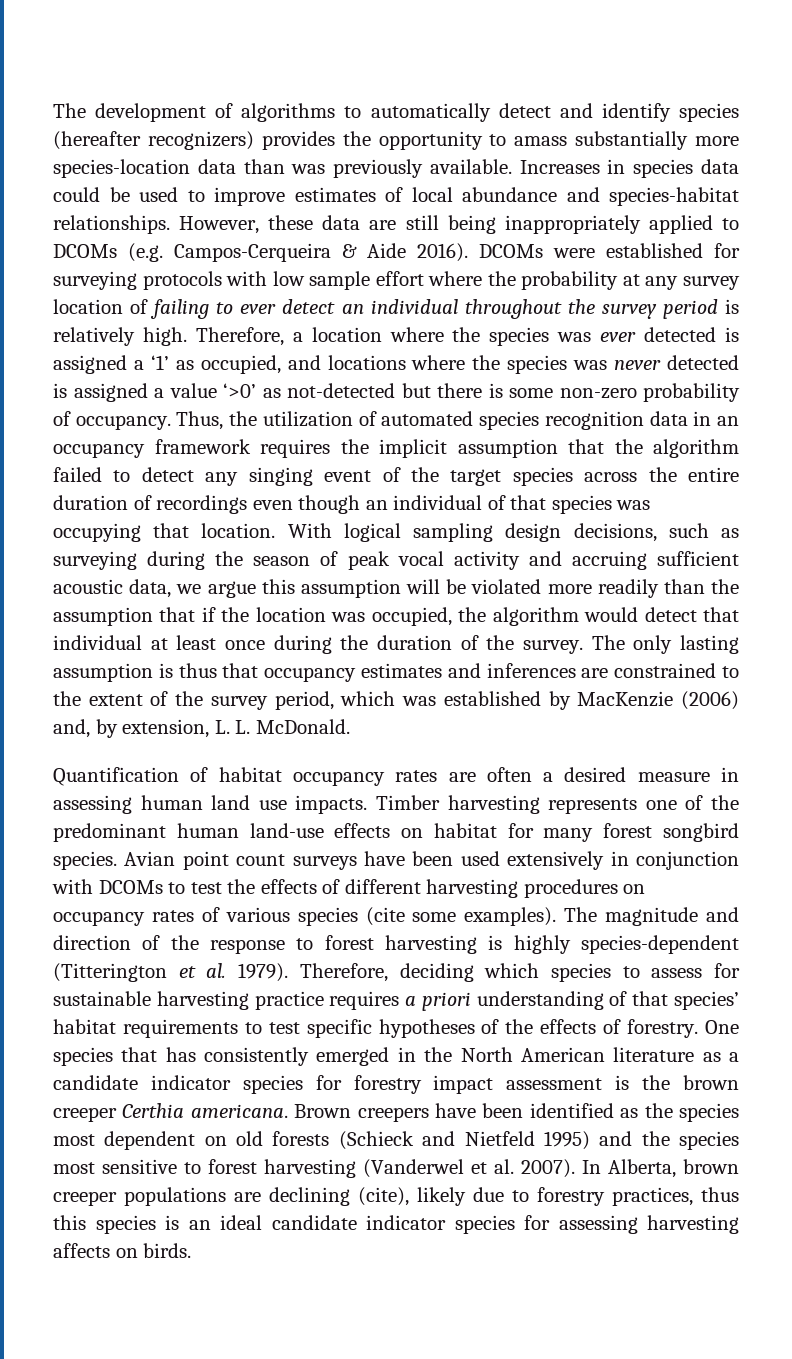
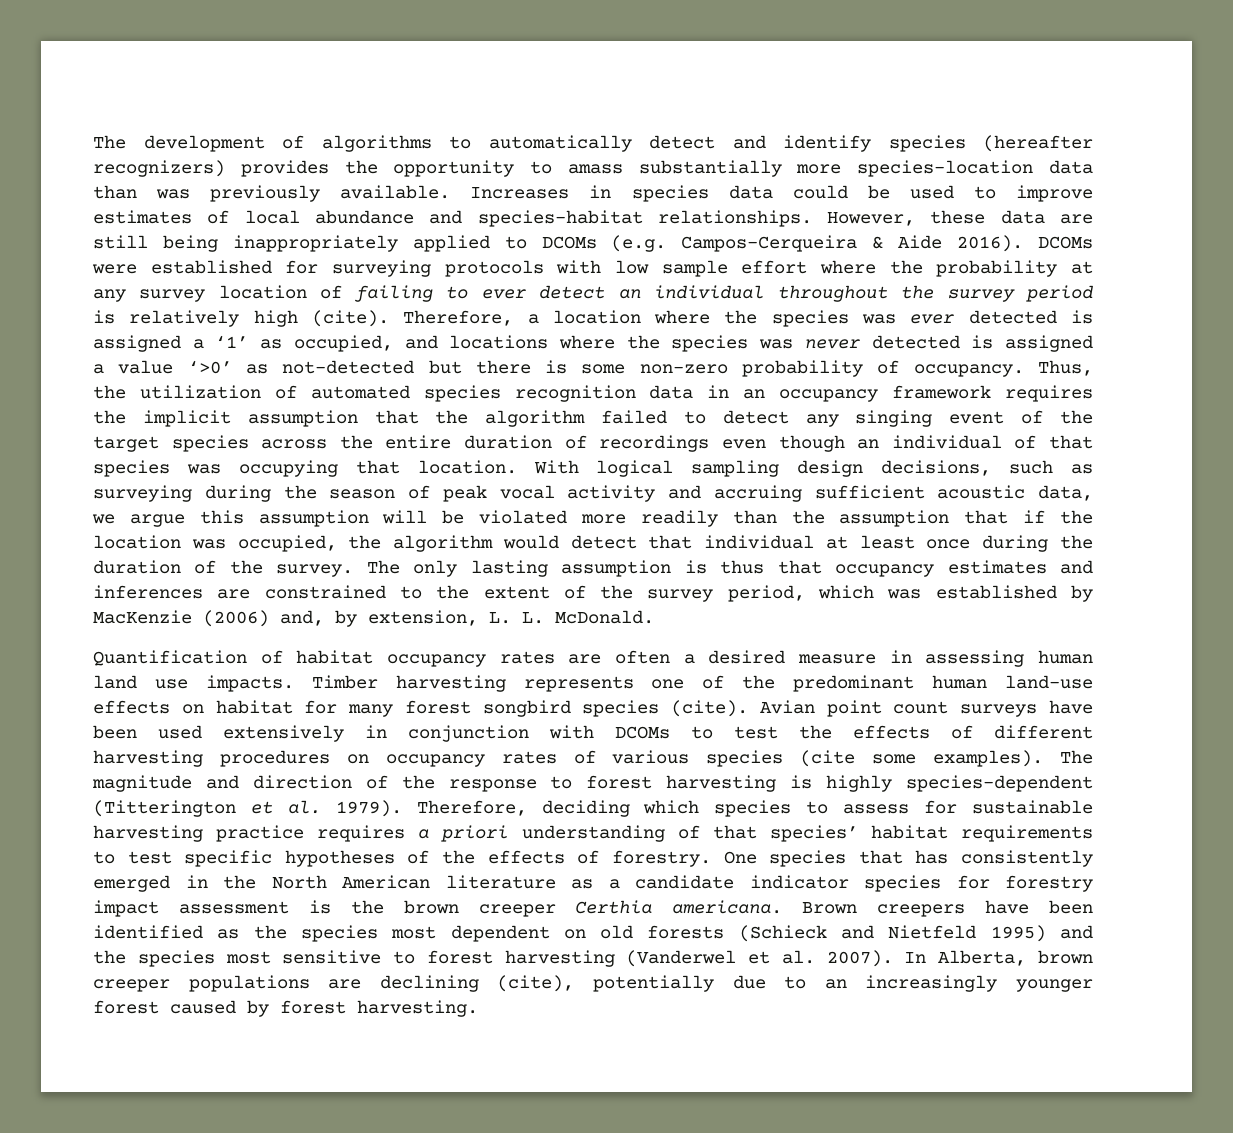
- DCOMs were established for surveying protocols with low sample effort where the probability at any survey location of failing to ever detect an individual throughout the survey period is relatively high.
+ DCOMs were established for surveying protocols with low sample effort where the probability at any survey location of failing to ever detect an individual throughout the survey period is relatively high (cite).
- Timber harvesting represents one of the predominant human land-use effects on habitat for many forest songbird species.
+ Timber harvesting represents one of the predominant human land-use effects on habitat for many forest songbird species (cite).
- In Alberta, brown creeper populations are declining (cite), likely due to forestry practices, thus this species is an ideal candidate indicator species for assessing harvesting affects on birds.
+ In Alberta, brown creeper populations are declining (cite), potentially due to an increasingly younger forest caused by forest harvesting.

